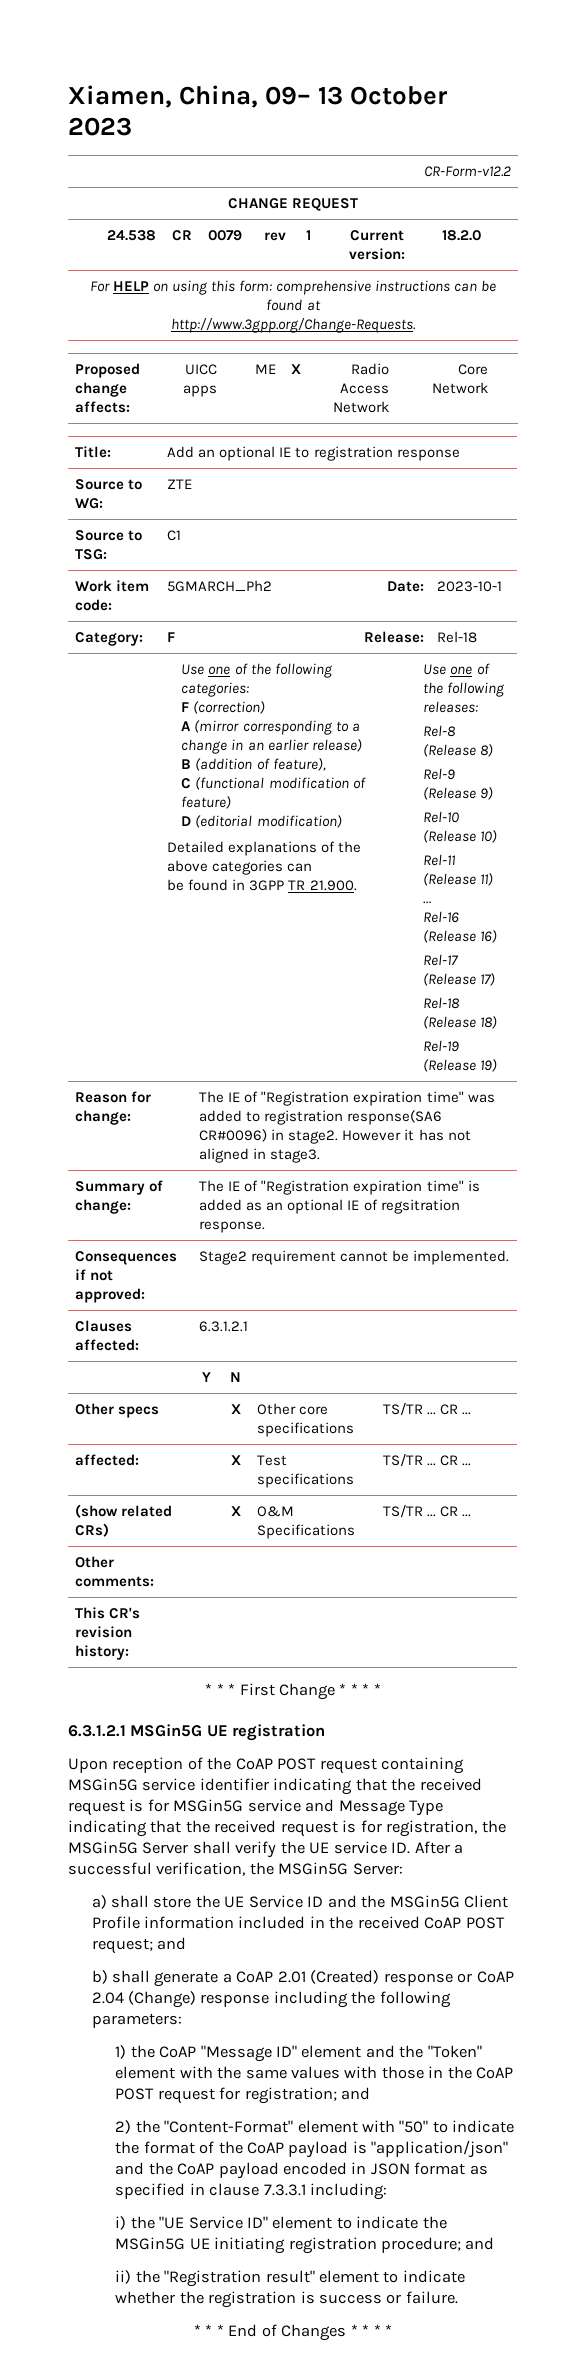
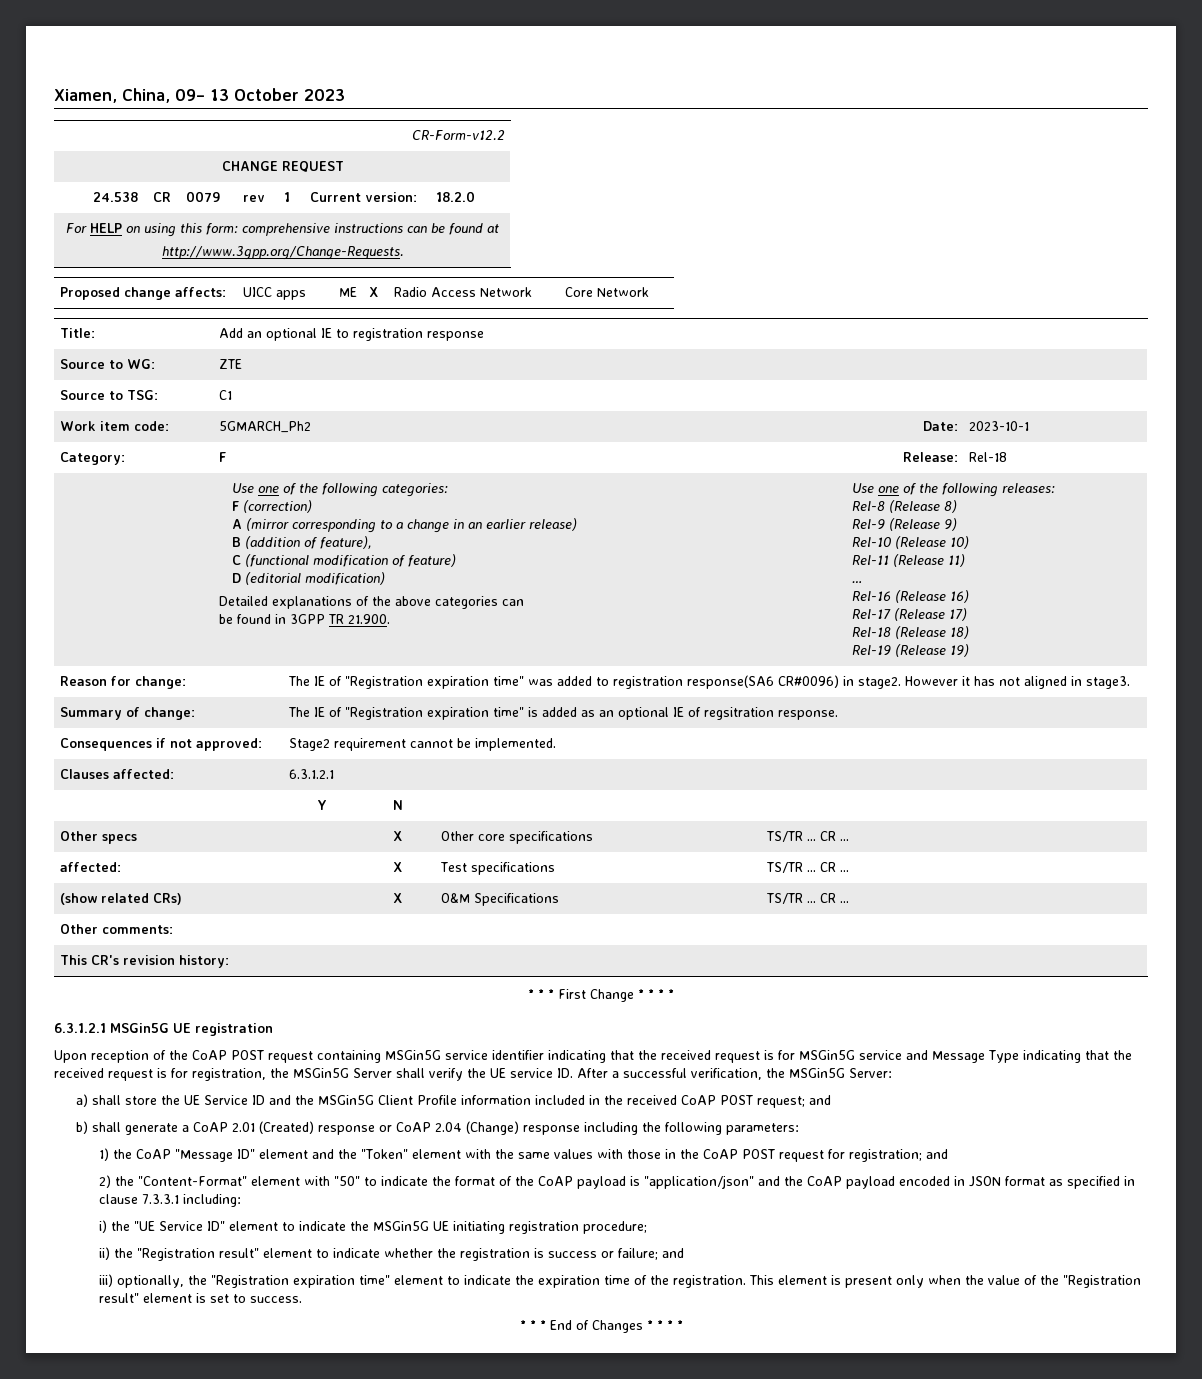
- i) the "UE Service ID" element to indicate the MSGin5G UE initiating registration procedure; and
+ i) the "UE Service ID" element to indicate the MSGin5G UE initiating registration procedure;
- ii) the "Registration result" element to indicate whether the registration is success or failure.
+ ii) the "Registration result" element to indicate whether the registration is success or failure; and
+ iii) optionally, the "Registration expiration time" element to indicate the expiration time of the registration. This element is present only when the value of the "Registration result" element is set to success.

